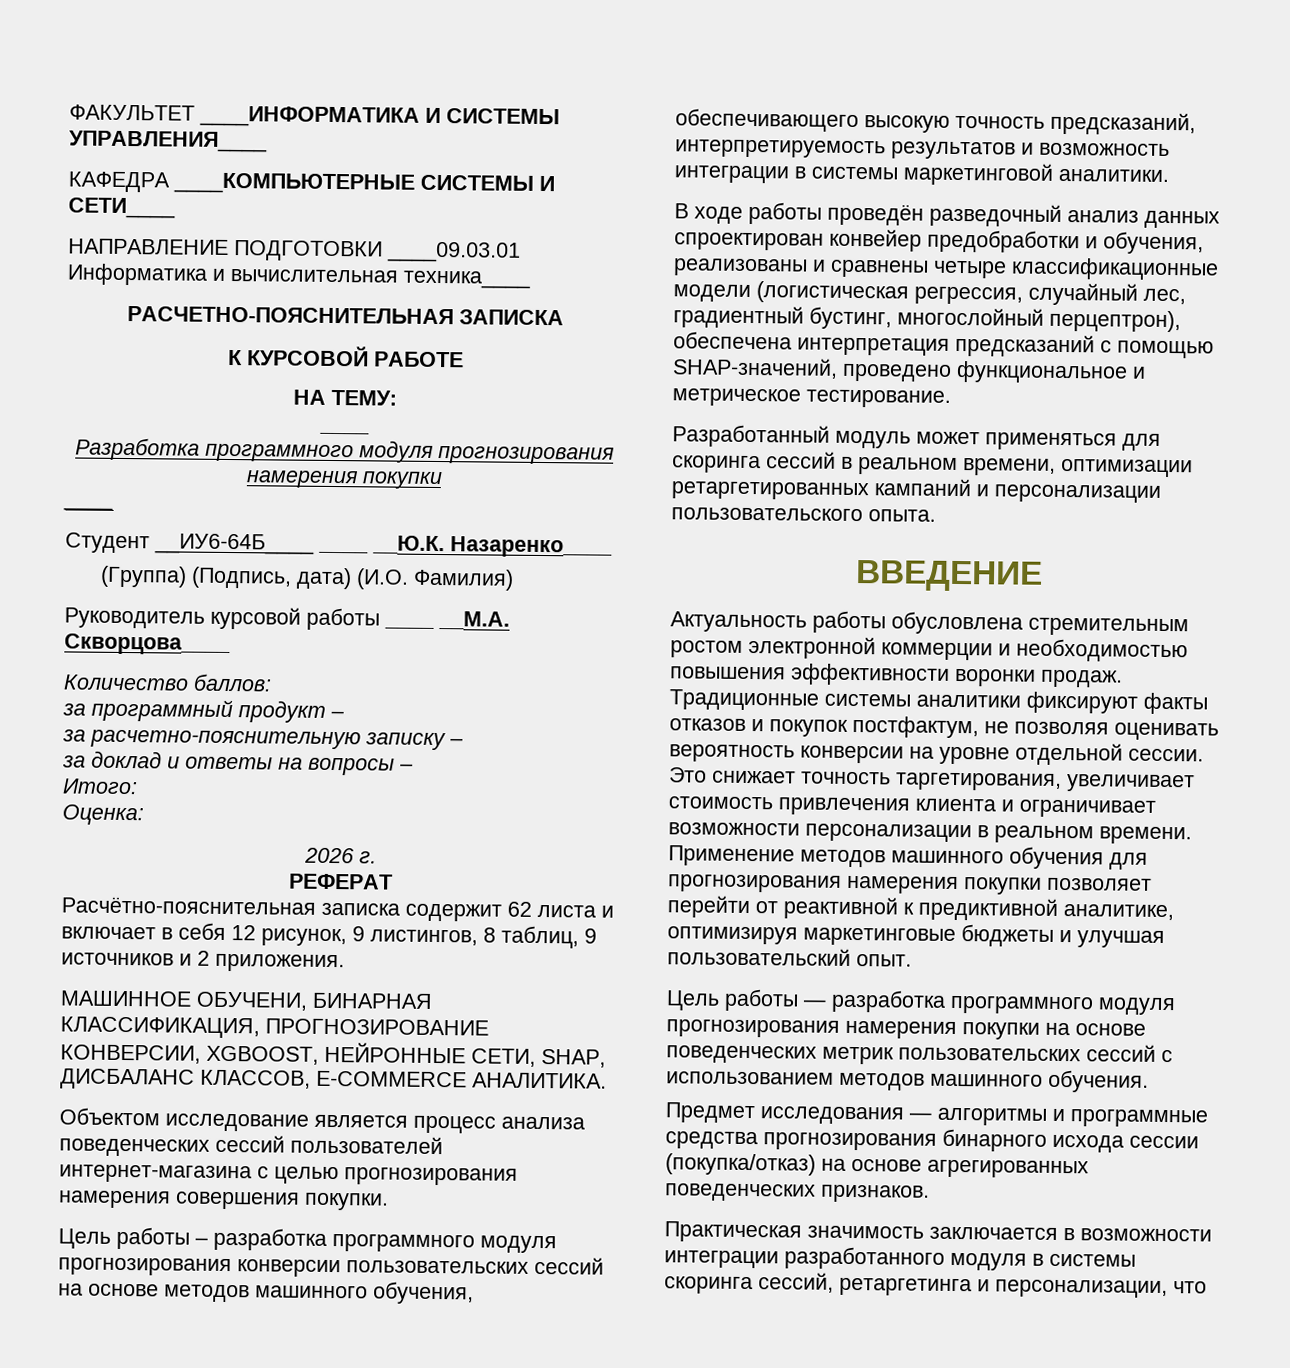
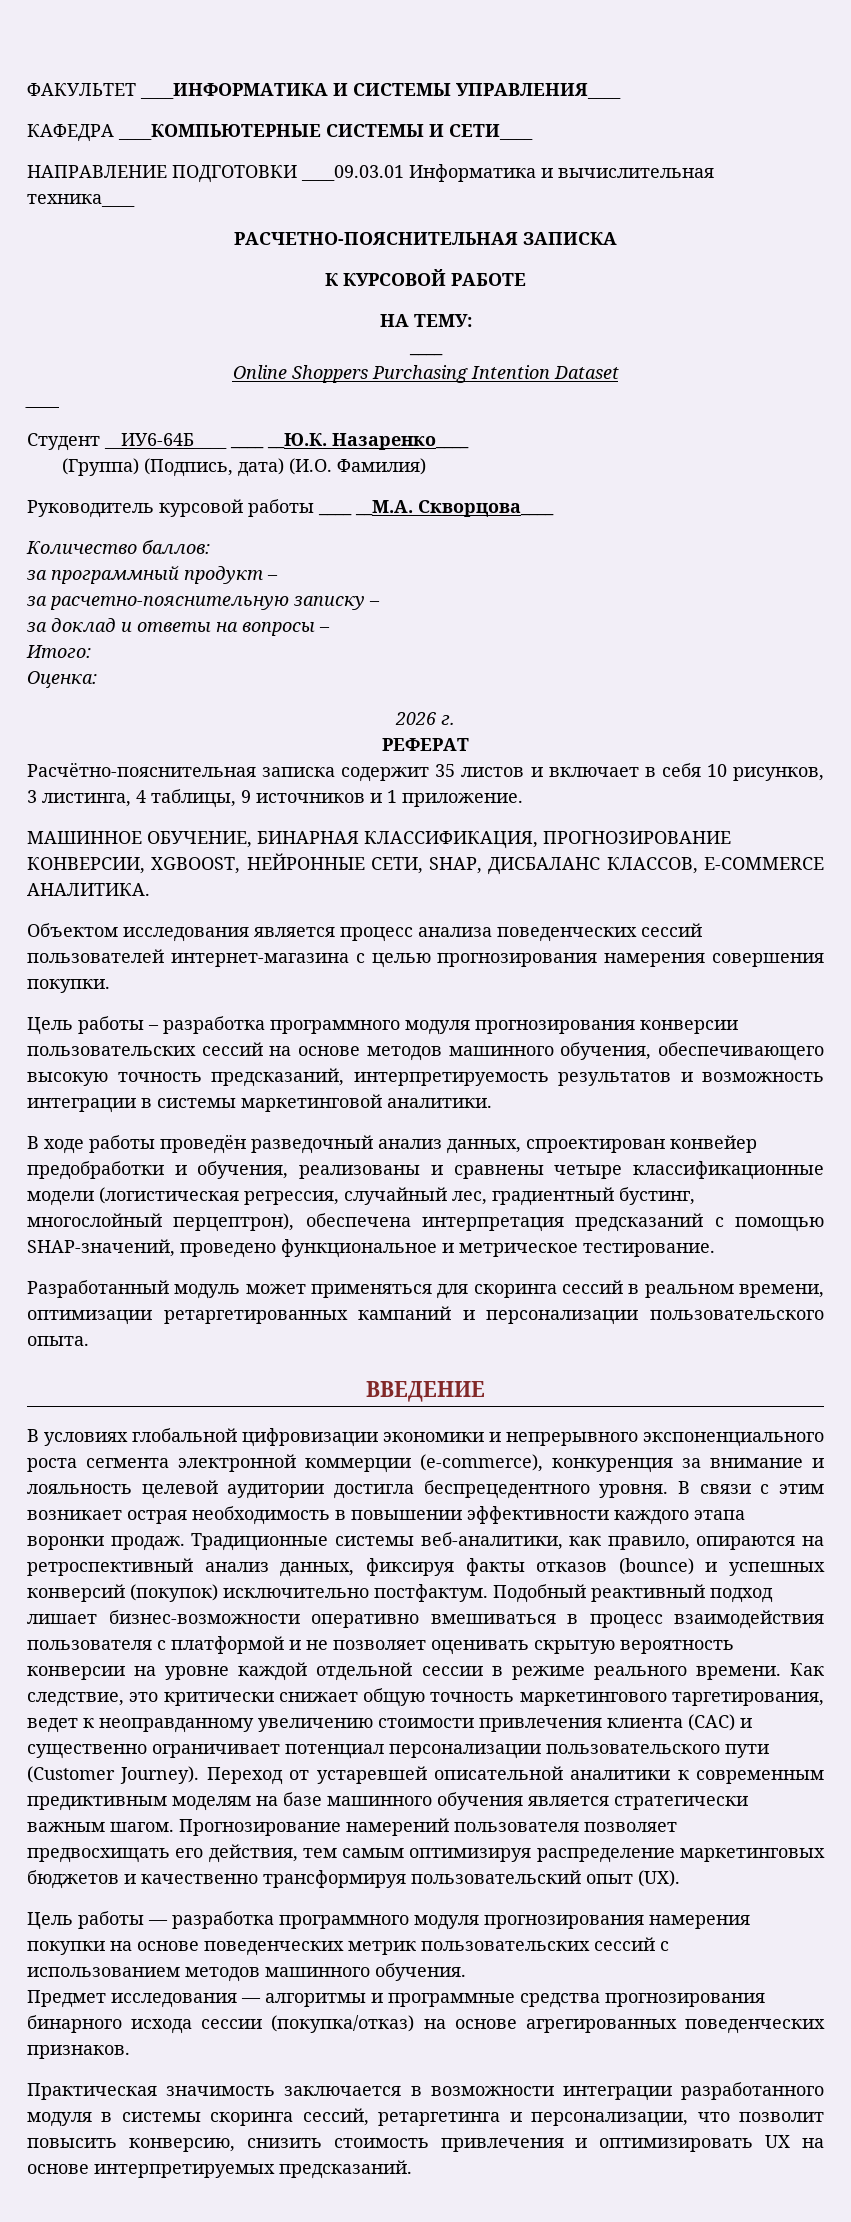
- Разработка программного модуля прогнозирования намерения покупки
+ Online Shoppers Purchasing Intention Dataset
- Расчётно-пояснительная записка содержит 62 листа и включает в себя 12 рисунок, 9 листингов, 8 таблиц, 9 источников и 2 приложения.
+ Расчётно-пояснительная записка содержит 35 листов и включает в себя 10 рисунков, 3 листинга, 4 таблицы, 9 источников и 1 приложение.
- МАШИННОЕ ОБУЧЕНИ, БИНАРНАЯ КЛАССИФИКАЦИЯ, ПРОГНОЗИРОВАНИЕ КОНВЕРСИИ, XGBOOST, НЕЙРОННЫЕ СЕТИ, SHAP, ДИСБАЛАНС КЛАССОВ, E-COMMERCE АНАЛИТИКА.
+ МАШИННОЕ ОБУЧЕНИЕ, БИНАРНАЯ КЛАССИФИКАЦИЯ, ПРОГНОЗИРОВАНИЕ КОНВЕРСИИ, XGBOOST, НЕЙРОННЫЕ СЕТИ, SHAP, ДИСБАЛАНС КЛАССОВ, E-COMMERCE АНАЛИТИКА.
- Объектом исследование является процесс анализа поведенческих сессий пользователей интернет-магазина с целью прогнозирования намерения совершения покупки.
+ Объектом исследования является процесс анализа поведенческих сессий пользователей интернет-магазина с целью прогнозирования намерения совершения покупки.
- В ходе работы проведён разведочный анализ данных спроектирован конвейер предобработки и обучения, реализованы и сравнены четыре классификационные модели (логистическая регрессия, случайный лес, градиентный бустинг, многослойный перцептрон), обеспечена интерпретация предсказаний с помощью SHAP-значений, проведено функциональное и метрическое тестирование.
+ В ходе работы проведён разведочный анализ данных, спроектирован конвейер предобработки и обучения, реализованы и сравнены четыре классификационные модели (логистическая регрессия, случайный лес, градиентный бустинг, многослойный перцептрон), обеспечена интерпретация предсказаний с помощью SHAP-значений, проведено функциональное и метрическое тестирование.
- Актуальность работы обусловлена стремительным ростом электронной коммерции и необходимостью повышения эффективности воронки продаж. Традиционные системы аналитики фиксируют факты отказов и покупок постфактум, не позволяя оценивать вероятность конверсии на уровне отдельной сессии. Это снижает точность таргетирования, увеличивает стоимость привлечения клиента и ограничивает возможности персонализации в реальном времени. Применение методов машинного обучения для прогнозирования намерения покупки позволяет перейти от реактивной к предиктивной аналитике, оптимизируя маркетинговые бюджеты и улучшая пользовательский опыт.
+ В условиях глобальной цифровизации экономики и непрерывного экспоненциального роста сегмента электронной коммерции (e-commerce), конкуренция за внимание и лояльность целевой аудитории достигла беспрецедентного уровня. В связи с этим возникает острая необходимость в повышении эффективности каждого этапа воронки продаж. Традиционные системы веб-аналитики, как правило, опираются на ретроспективный анализ данных, фиксируя факты отказов (bounce) и успешных конверсий (покупок) исключительно постфактум. Подобный реактивный подход лишает бизнес-возможности оперативно вмешиваться в процесс взаимодействия пользователя с платформой и не позволяет оценивать скрытую вероятность конверсии на уровне каждой отдельной сессии в режиме реального времени. Как следствие, это критически снижает общую точность маркетингового таргетирования, ведет к неоправданному увеличению стоимости привлечения клиента (CAC) и существенно ограничивает потенциал персонализации пользовательского пути (Customer Journey). Переход от устаревшей описательной аналитики к современным предиктивным моделям на базе машинного обучения является стратегически важным шагом. Прогнозирование намерений пользователя позволяет предвосхищать его действия, тем самым оптимизируя распределение маркетинговых бюджетов и качественно трансформируя пользовательский опыт (UX).
- Практическая значимость заключается в возможности интеграции разработанного модуля в системы скоринга сессий, ретаргетинга и персонализации, что
+ Практическая значимость заключается в возможности интеграции разработанного модуля в системы скоринга сессий, ретаргетинга и персонализации, что позволит повысить конверсию, снизить стоимость привлечения и оптимизировать UX на основе интерпретируемых предсказаний.

